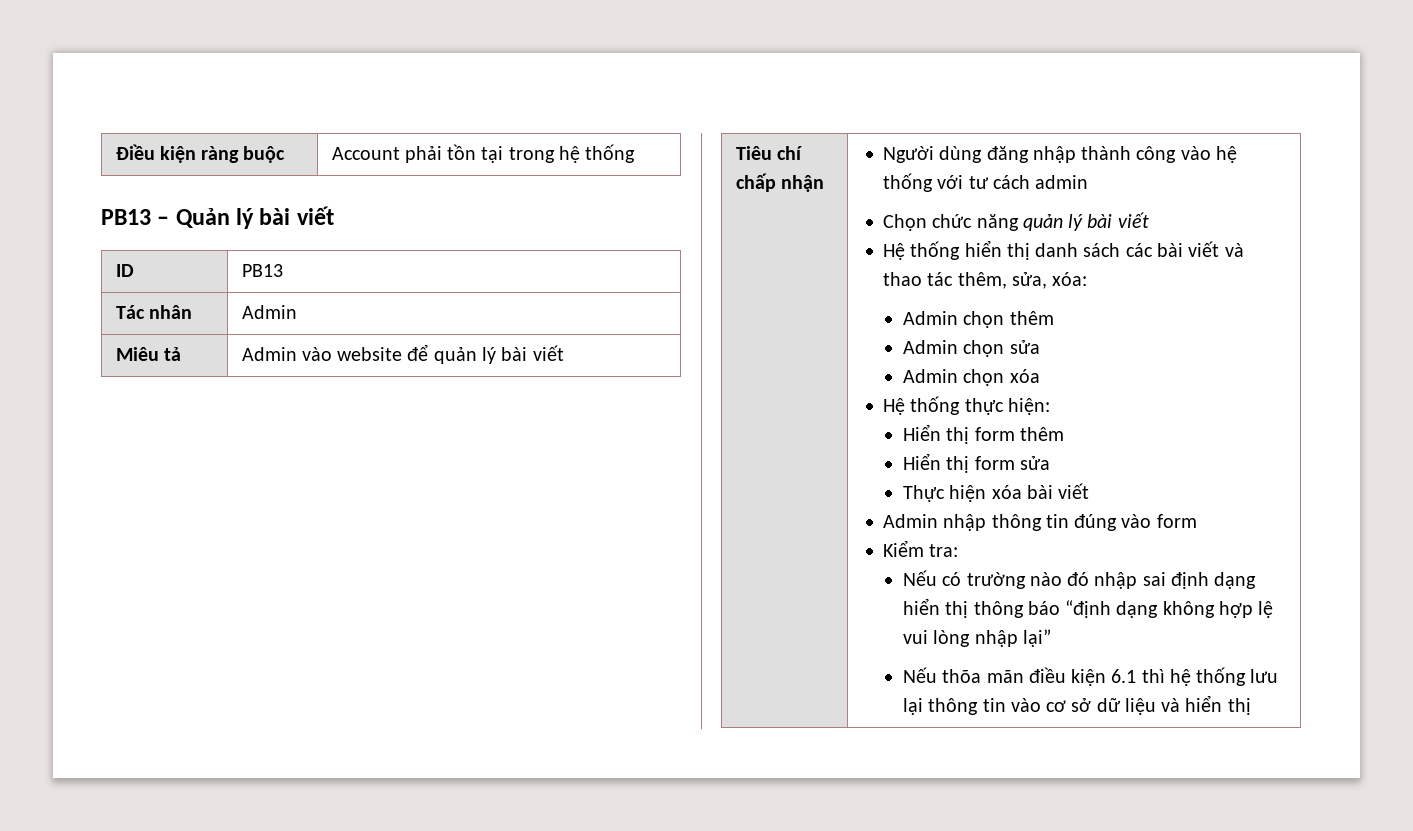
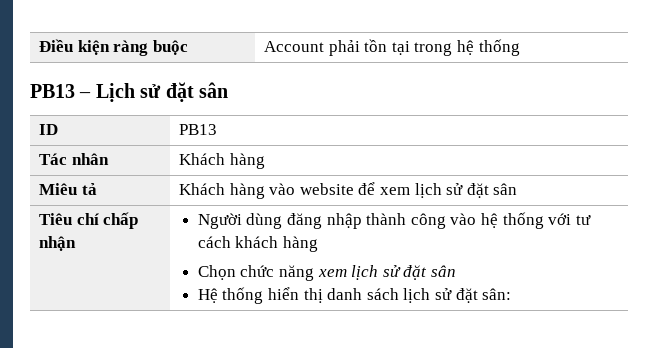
- PB13 – Quản lý bài viết
+ PB13 – Lịch sử đặt sân
- Tác nhân | Admin
+ Tác nhân | Khách hàng
- Miêu tả | Admin vào website để quản lý bài viết
+ Miêu tả | Khách hàng vào website để xem lịch sử đặt sân
- Người dùng đăng nhập thành công vào hệ thống với tư cách admin
+ Người dùng đăng nhập thành công vào hệ thống với tư cách khách hàng
- Chọn chức năng quản lý bài viết
+ Chọn chức năng xem lịch sử đặt sân
- Hệ thống hiển thị danh sách các bài viết và thao tác thêm, sửa, xóa:
- Admin chọn thêm
- Admin chọn sửa
- Admin chọn xóa
- Hệ thống thực hiện:
- Hiển thị form thêm
- Hiển thị form sửa
- Thực hiện xóa bài viết
- Admin nhập thông tin đúng vào form
- Kiểm tra:
- Nếu có trường nào đó nhập sai định dạng hiển thị thông báo “định dạng không hợp lệ vui lòng nhập lại”
- Nếu thõa mãn điều kiện 6.1 thì hệ thống lưu lại thông tin vào cơ sở dữ liệu và hiển thị
+ Hệ thống hiển thị danh sách lịch sử đặt sân:

